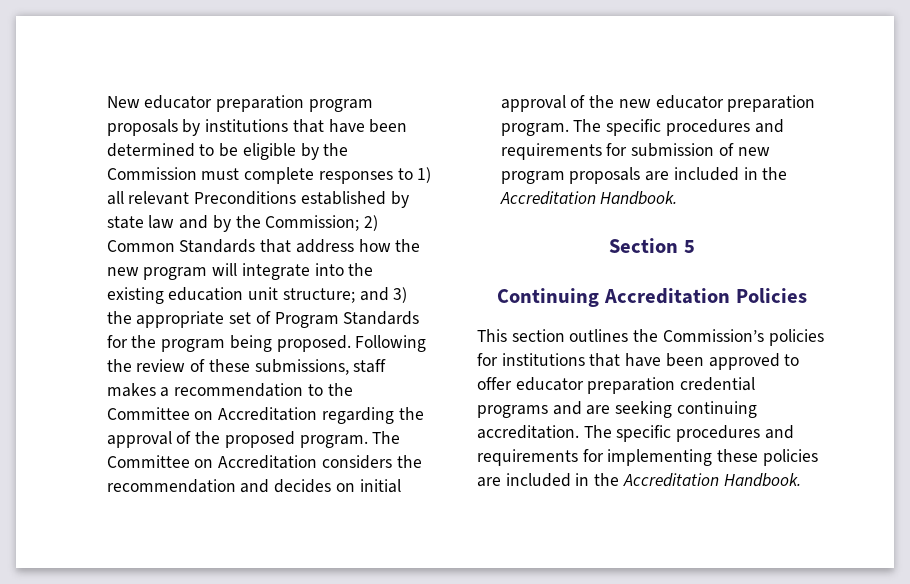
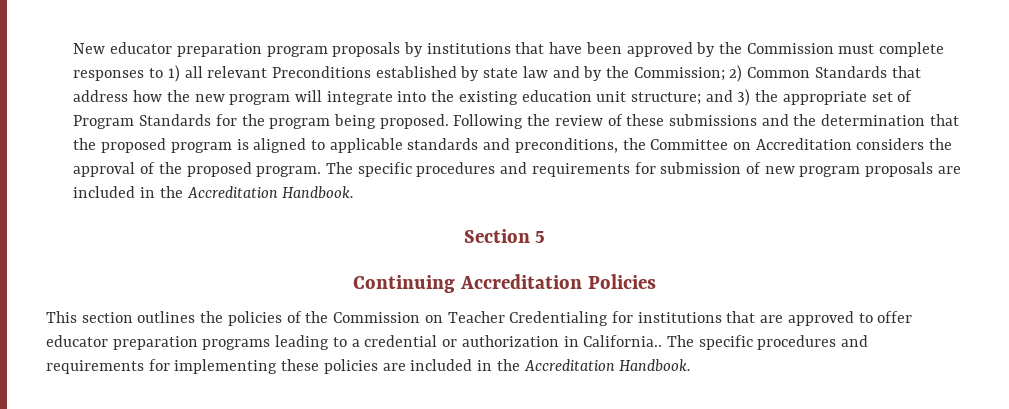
- New educator preparation program proposals by institutions that have been determined to be eligible by the Commission must complete responses to 1) all relevant Preconditions established by state law and by the Commission; 2) Common Standards that address how the new program will integrate into the existing education unit structure; and 3) the appropriate set of Program Standards for the program being proposed.
+ New educator preparation program proposals by institutions that have been approved by the Commission must complete responses to 1) all relevant Preconditions established by state law and by the Commission; 2) Common Standards that address how the new program will integrate into the existing education unit structure; and 3) the appropriate set of Program Standards for the program being proposed.
- Following the review of these submissions, staff makes a recommendation to the Committee on Accreditation regarding the approval of the proposed program.
+ Following the review of these submissions and the determination that the proposed program is aligned to applicable standards and preconditions, the Committee on Accreditation considers the approval of the proposed program.
- The Committee on Accreditation considers the recommendation and decides on initial approval of the new educator preparation program. The specific procedures and requirements for submission of new program proposals are included in the Accreditation Handbook.
+ The specific procedures and requirements for submission of new program proposals are included in the Accreditation Handbook.
- This section outlines the Commission’s policies for institutions that have been approved to offer educator preparation credential programs and are seeking continuing accreditation.
+ This section outlines the policies of the Commission on Teacher Credentialing for institutions that are approved to offer educator preparation programs leading to a credential or authorization in California..

